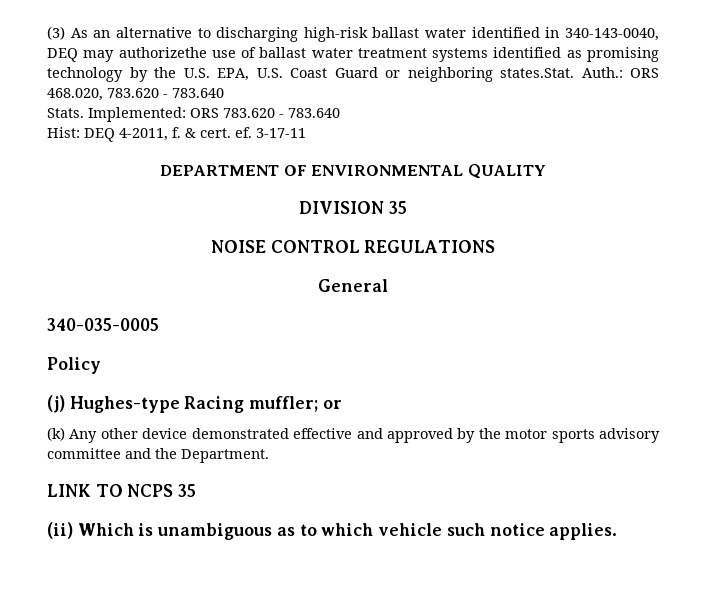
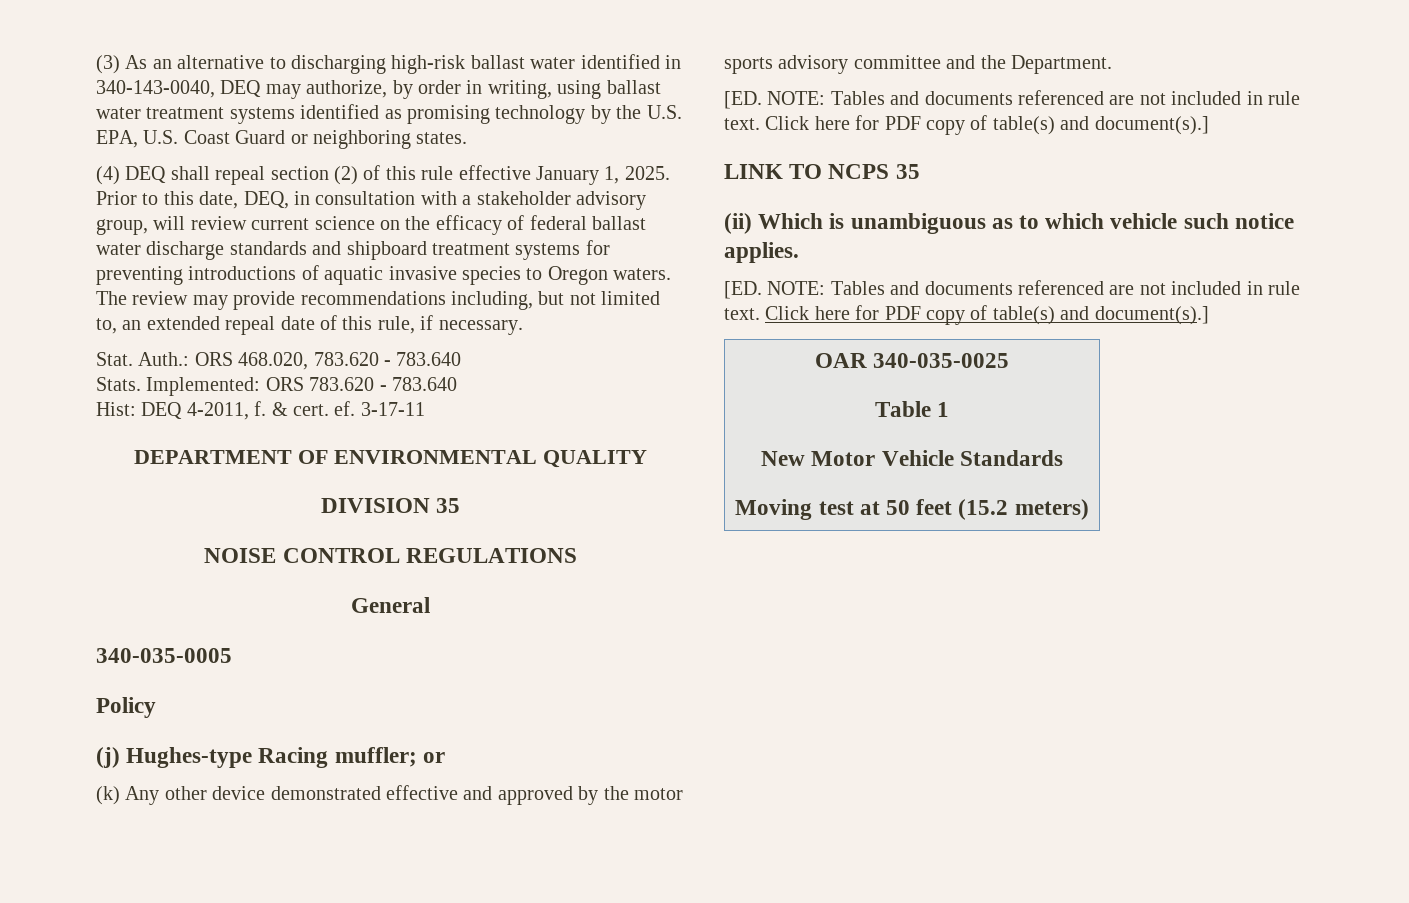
- (3) As an alternative to discharging high-risk ballast water identified in 340-143-0040, DEQ may authorizethe use of ballast water treatment systems identified as promising technology by the U.S. EPA, U.S. Coast Guard or neighboring states.Stat. Auth.: ORS 468.020, 783.620 - 783.640
+ (3) As an alternative to discharging high-risk ballast water identified in 340-143-0040, DEQ may authorize, by order in writing, using ballast water treatment systems identified as promising technology by the U.S. EPA, U.S. Coast Guard or neighboring states.
+ (4) DEQ shall repeal section (2) of this rule effective January 1, 2025. Prior to this date, DEQ, in consultation with a stakeholder advisory group, will review current science on the efficacy of federal ballast water discharge standards and shipboard treatment systems for preventing introductions of aquatic invasive species to Oregon waters. The review may provide recommendations including, but not limited to, an extended repeal date of this rule, if necessary.
+ Stat. Auth.: ORS 468.020, 783.620 - 783.640
  (k) Any other device demonstrated effective and approved by the motor sports advisory committee and the Department.
+ [ED. NOTE: Tables and documents referenced are not included in rule text. Click here for PDF copy of table(s) and document(s).]
  (ii) Which is unambiguous as to which vehicle such notice applies.
+ [ED. NOTE: Tables and documents referenced are not included in rule text. Click here for PDF copy of table(s) and document(s).]
+ OAR 340-035-0025
+ Table 1
+ New Motor Vehicle Standards
+ Moving test at 50 feet (15.2 meters)

